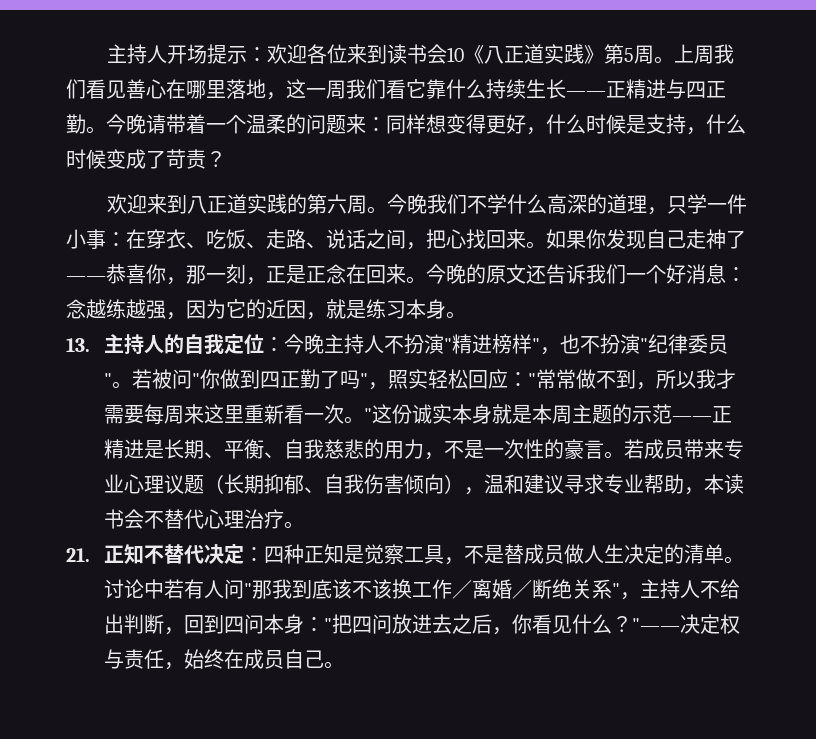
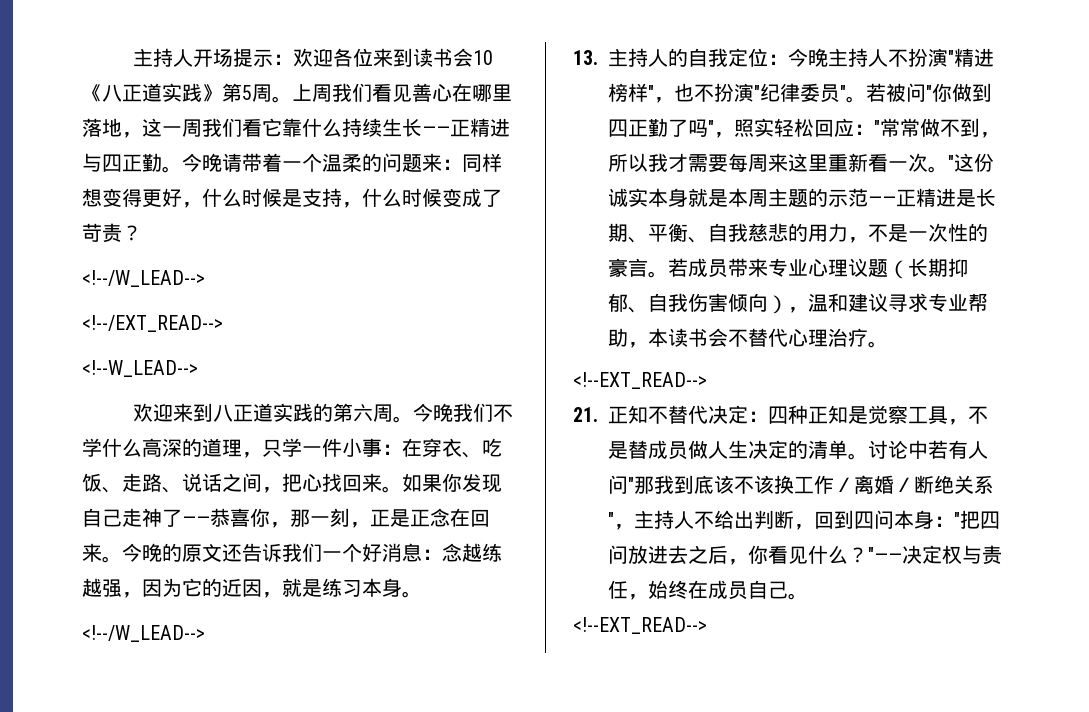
  今晚请带着一个温柔的问题来：同样想变得更好，什么时候是支持，什么时候变成了苛责？
+ <!--/W_LEAD-->
+ <!--/EXT_READ-->
+ <!--W_LEAD-->
  今晚的原文还告诉我们一个好消息：念越练越强，因为它的近因，就是练习本身。
+ <!--/W_LEAD-->
  若成员带来专业心理议题（长期抑郁、自我伤害倾向），温和建议寻求专业帮助，本读书会不替代心理治疗。
+ <!--EXT_READ-->
  "——决定权与责任，始终在成员自己。
+ <!--EXT_READ-->

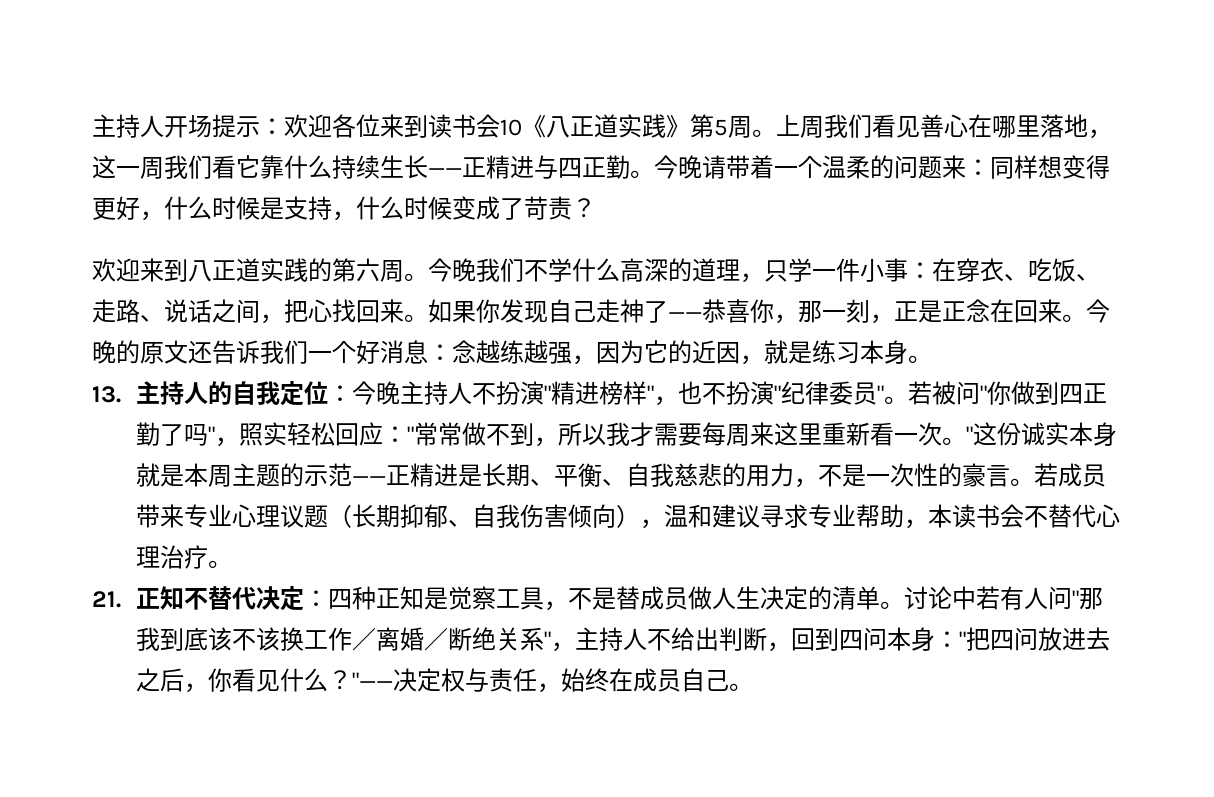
  今晚请带着一个温柔的问题来：同样想变得更好，什么时候是支持，什么时候变成了苛责？
- <!--/W_LEAD-->
- <!--/EXT_READ-->
- <!--W_LEAD-->
  今晚的原文还告诉我们一个好消息：念越练越强，因为它的近因，就是练习本身。
- <!--/W_LEAD-->
  若成员带来专业心理议题（长期抑郁、自我伤害倾向），温和建议寻求专业帮助，本读书会不替代心理治疗。
- <!--EXT_READ-->
  "——决定权与责任，始终在成员自己。
- <!--EXT_READ-->

